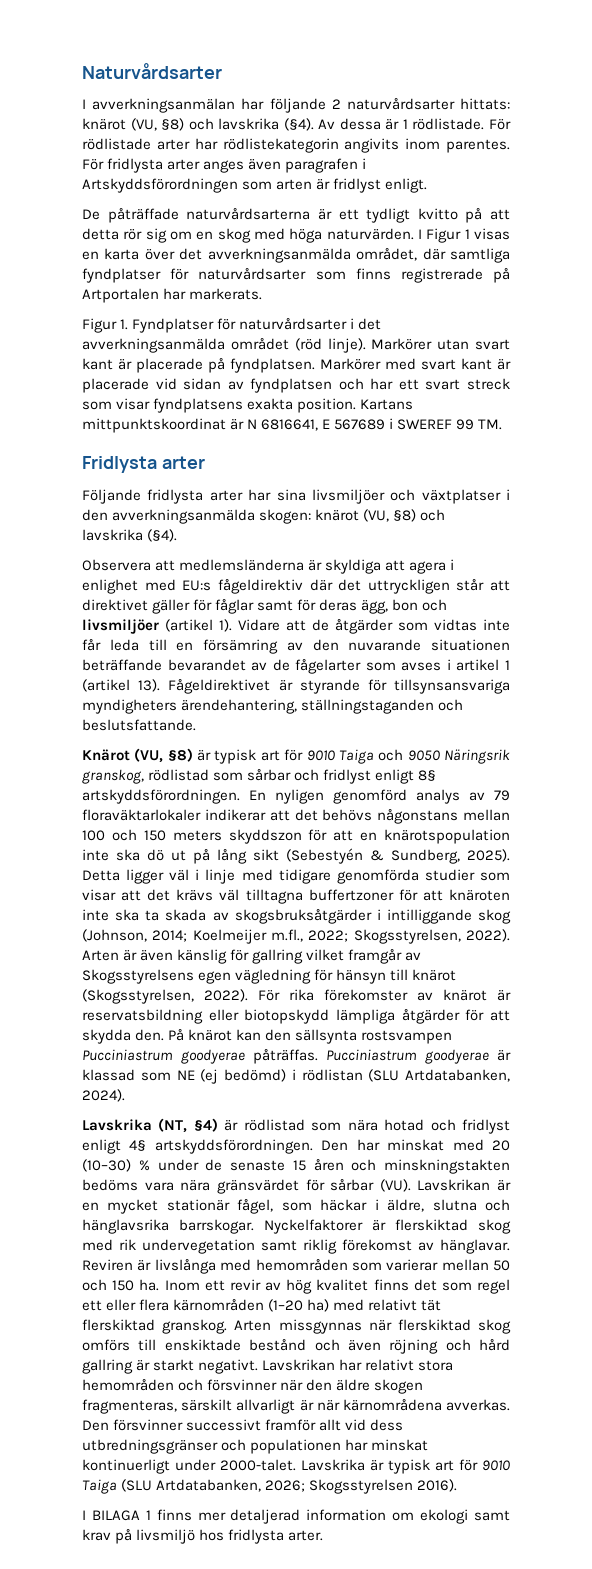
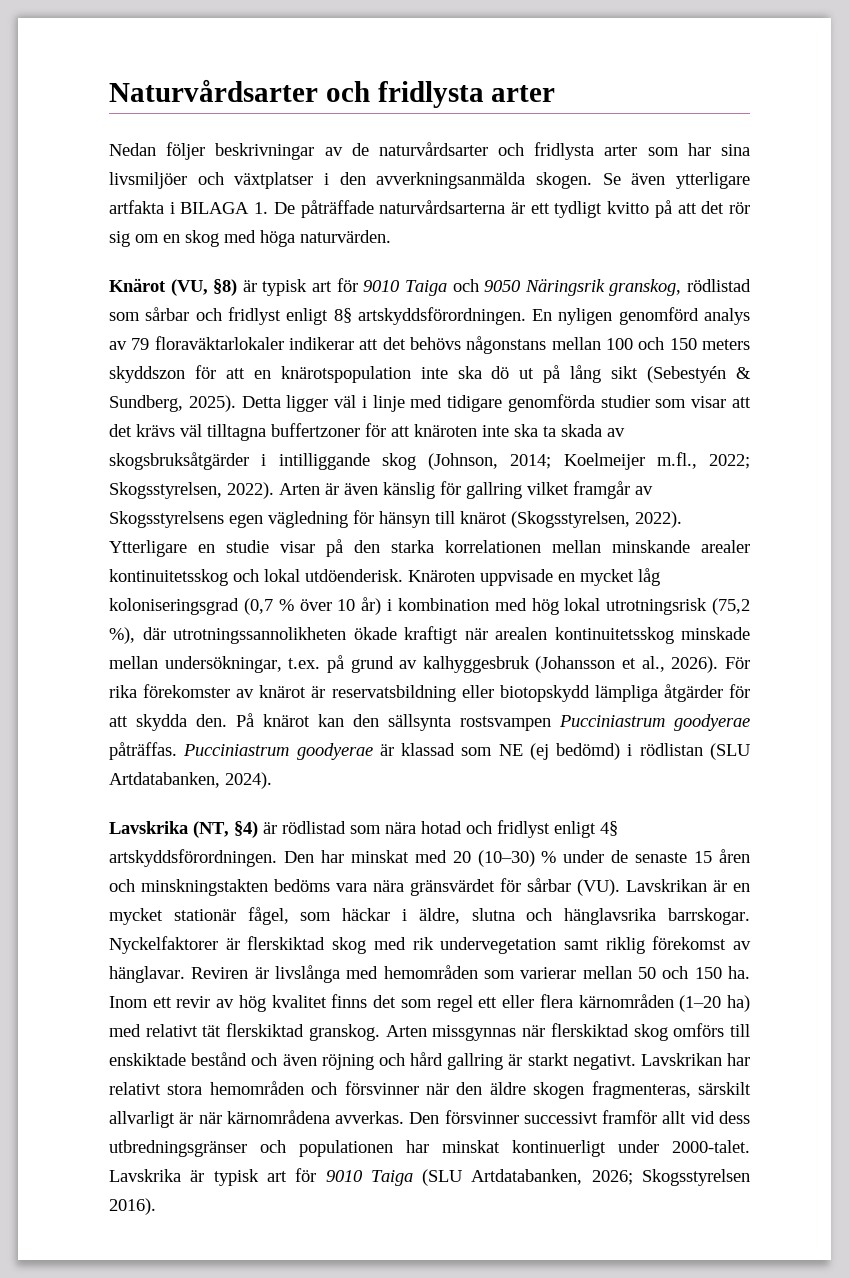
- Naturvårdsarter
- I avverkningsanmälan har följande 2 naturvårdsarter hittats: knärot (VU, §8) och lavskrika (§4). Av dessa är 1 rödlistade. För rödlistade arter har rödlistekategorin angivits inom parentes. För fridlysta arter anges även paragrafen i Artskyddsförordningen som arten är fridlyst enligt.
- De påträffade naturvårdsarterna är ett tydligt kvitto på att detta rör sig om en skog med höga naturvärden. I Figur 1 visas en karta över det avverkningsanmälda området, där samtliga fyndplatser för naturvårdsarter som finns registrerade på Artportalen har markerats.
- Figur 1. Fyndplatser för naturvårdsarter i det avverkningsanmälda området (röd linje). Markörer utan svart kant är placerade på fyndplatsen. Markörer med svart kant är placerade vid sidan av fyndplatsen och har ett svart streck som visar fyndplatsens exakta position. Kartans mittpunktskoordinat är N 6816641, E 567689 i SWEREF 99 TM.
- Fridlysta arter
- Följande fridlysta arter har sina livsmiljöer och växtplatser i den avverkningsanmälda skogen: knärot (VU, §8) och lavskrika (§4).
- Observera att medlemsländerna är skyldiga att agera i enlighet med EU:s fågeldirektiv där det uttryckligen står att direktivet gäller för fåglar samt för deras ägg, bon och livsmiljöer (artikel 1). Vidare att de åtgärder som vidtas inte får leda till en försämring av den nuvarande situationen beträffande bevarandet av de fågelarter som avses i artikel 1 (artikel 13). Fågeldirektivet är styrande för tillsynsansvariga myndigheters ärendehantering, ställningstaganden och beslutsfattande.
+ Naturvårdsarter och fridlysta arter
+ Nedan följer beskrivningar av de naturvårdsarter och fridlysta arter som har sina livsmiljöer och växtplatser i den avverkningsanmälda skogen. Se även ytterligare artfakta i BILAGA 1. De påträffade naturvårdsarterna är ett tydligt kvitto på att det rör sig om en skog med höga naturvärden.
+ Ytterligare en studie visar på den starka korrelationen mellan minskande arealer kontinuitetsskog och lokal utdöenderisk. Knäroten uppvisade en mycket låg koloniseringsgrad (0,7 % över 10 år) i kombination med hög lokal utrotningsrisk (75,2 %), där utrotningssannolikheten ökade kraftigt när arealen kontinuitetsskog minskade mellan undersökningar, t.ex. på grund av kalhyggesbruk (Johansson et al., 2026).
- I BILAGA 1 finns mer detaljerad information om ekologi samt krav på livsmiljö hos fridlysta arter.

